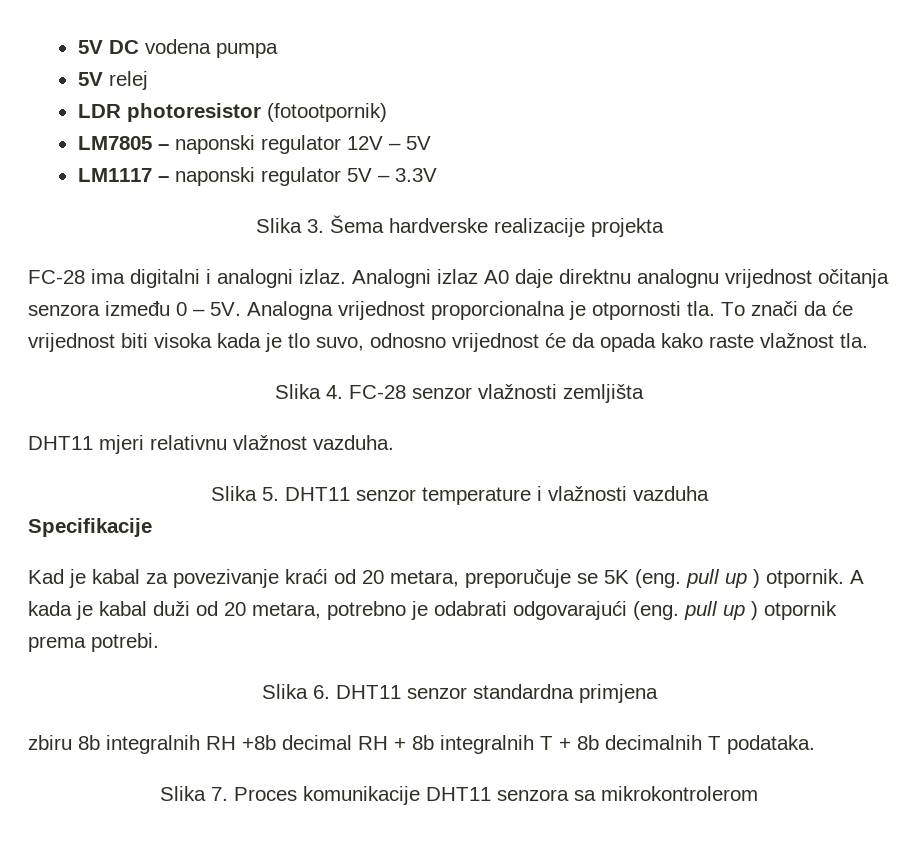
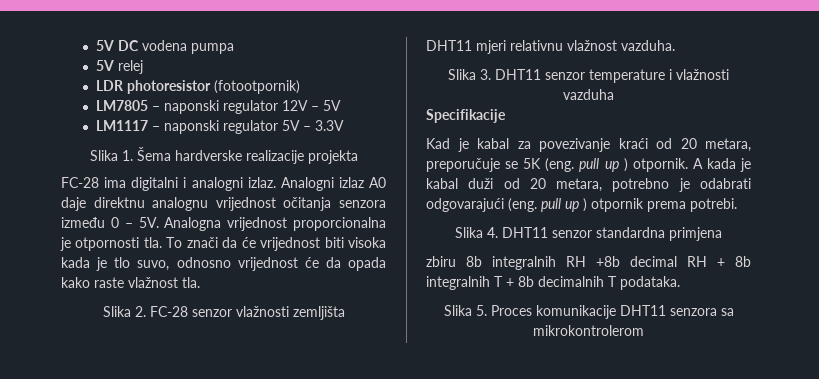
- Slika 3. Šema hardverske realizacije projekta
+ Slika 1. Šema hardverske realizacije projekta
- Slika 4. FC-28 senzor vlažnosti zemljišta
+ Slika 2. FC-28 senzor vlažnosti zemljišta
- Slika 5. DHT11 senzor temperature i vlažnosti vazduha
+ Slika 3. DHT11 senzor temperature i vlažnosti vazduha
- Slika 6. DHT11 senzor standardna primjena
+ Slika 4. DHT11 senzor standardna primjena
- Slika 7. Proces komunikacije DHT11 senzora sa mikrokontrolerom
+ Slika 5. Proces komunikacije DHT11 senzora sa mikrokontrolerom

